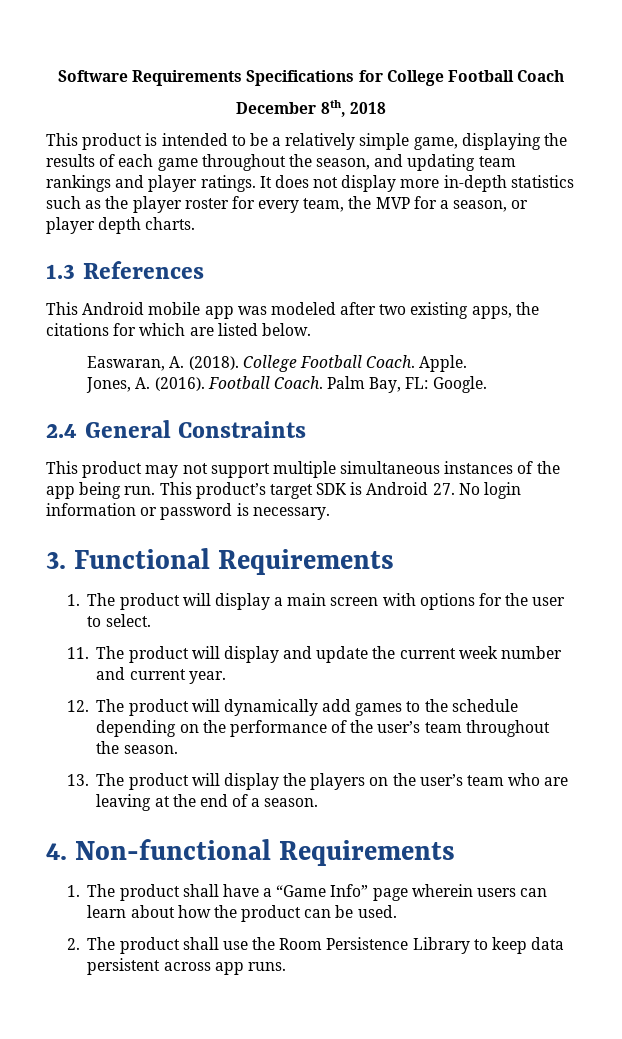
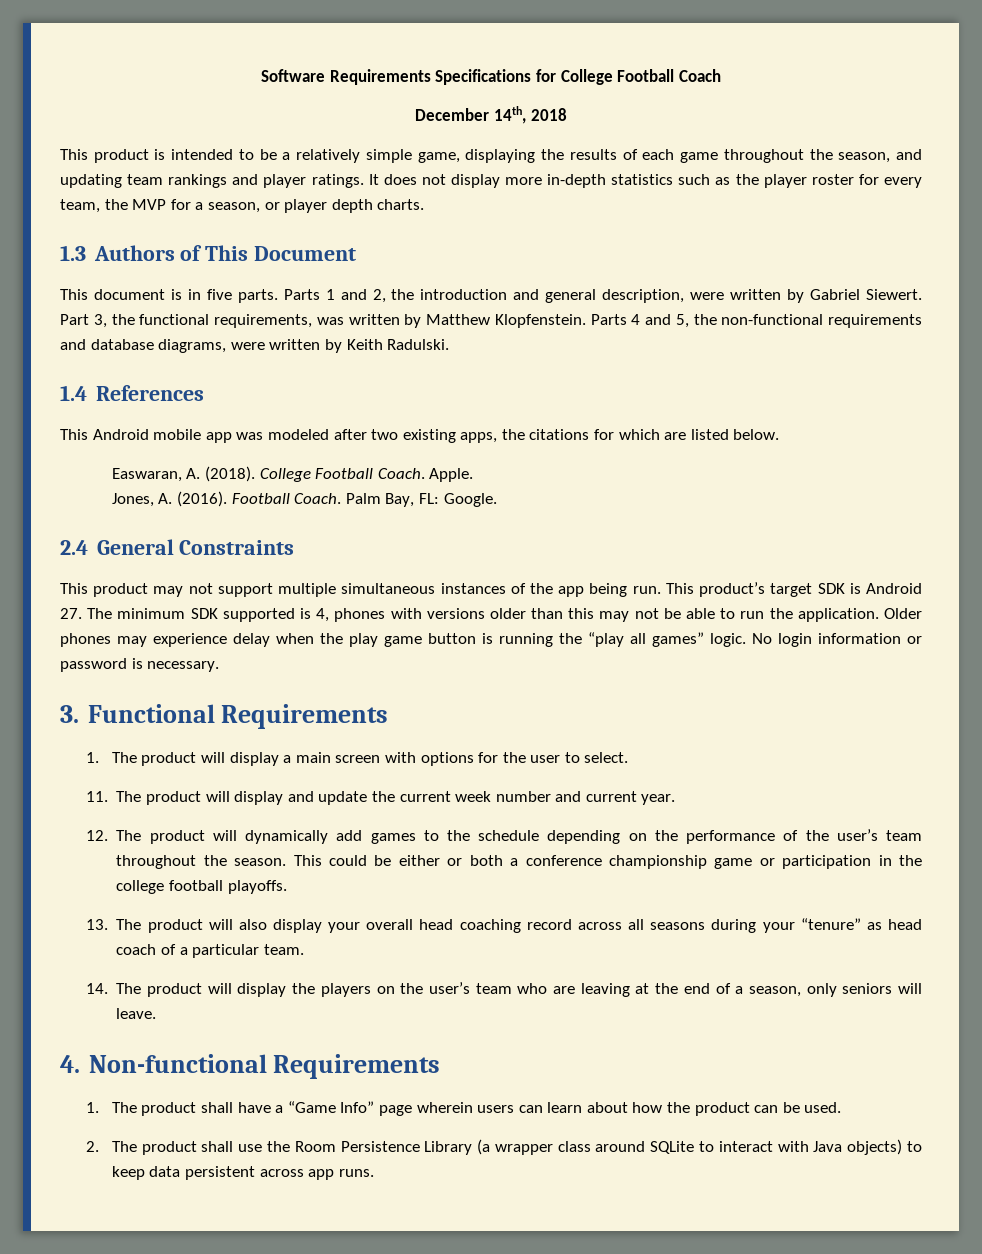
- December 8th, 2018
+ December 14th, 2018
- 1.3 References
+ 1.3 Authors of This Document
+ This document is in five parts. Parts 1 and 2, the introduction and general description, were written by Gabriel Siewert. Part 3, the functional requirements, was written by Matthew Klopfenstein. Parts 4 and 5, the non-functional requirements and database diagrams, were written by Keith Radulski.
+ 1.4 References
- This product’s target SDK is Android 27. No login information or password is necessary.
+ This product’s target SDK is Android 27. The minimum SDK supported is 4, phones with versions older than this may not be able to run the application. Older phones may experience delay when the play game button is running the “play all games” logic. No login information or password is necessary.
- 12. The product will dynamically add games to the schedule depending on the performance of the user’s team throughout the season.
- 13. The product will display the players on the user’s team who are leaving at the end of a season.
+ 12. The product will dynamically add games to the schedule depending on the performance of the user’s team throughout the season. This could be either or both a conference championship game or participation in the college football playoffs.
+ 13. The product will also display your overall head coaching record across all seasons during your “tenure” as head coach of a particular team.
+ 14. The product will display the players on the user’s team who are leaving at the end of a season, only seniors will leave.
- 2. The product shall use the Room Persistence Library to keep data persistent across app runs.
+ 2. The product shall use the Room Persistence Library (a wrapper class around SQLite to interact with Java objects) to keep data persistent across app runs.

